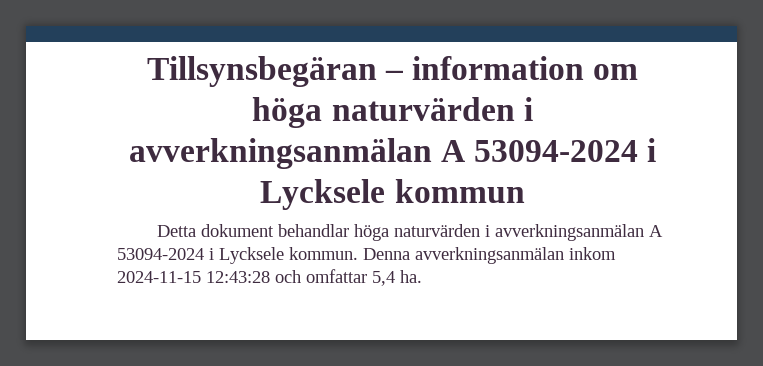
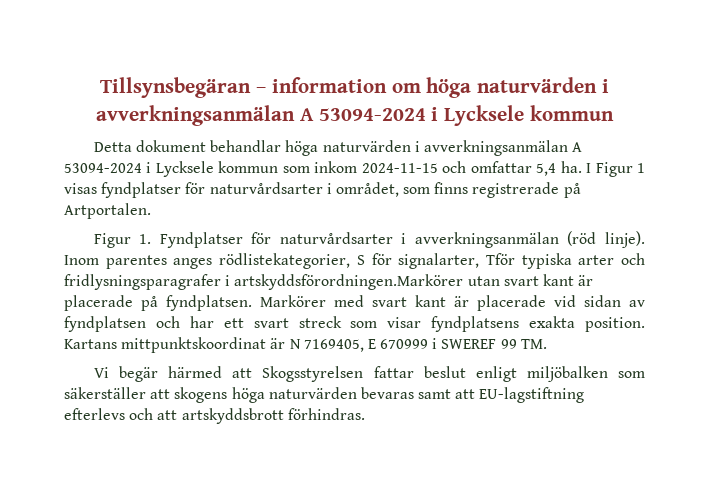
- Detta dokument behandlar höga naturvärden i avverkningsanmälan A 53094-2024 i Lycksele kommun. Denna avverkningsanmälan inkom 2024-11-15 12:43:28 och omfattar 5,4 ha.
+ Detta dokument behandlar höga naturvärden i avverkningsanmälan A 53094-2024 i Lycksele kommun som inkom 2024-11-15 och omfattar 5,4 ha.
+ I Figur 1 visas fyndplatser för naturvårdsarter i området, som finns registrerade på Artportalen.
+ Figur 1. Fyndplatser för naturvårdsarter i avverkningsanmälan (röd linje). Inom parentes anges rödlistekategorier, S för signalarter, Tför typiska arter och fridlysningsparagrafer i artskyddsförordningen.Markörer utan svart kant är placerade på fyndplatsen. Markörer med svart kant är placerade vid sidan av fyndplatsen och har ett svart streck som visar fyndplatsens exakta position. Kartans mittpunktskoordinat är N 7169405, E 670999 i SWEREF 99 TM.
+ Vi begär härmed att Skogsstyrelsen fattar beslut enligt miljöbalken som säkerställer att skogens höga naturvärden bevaras samt att EU-lagstiftning efterlevs och att artskyddsbrott förhindras.

